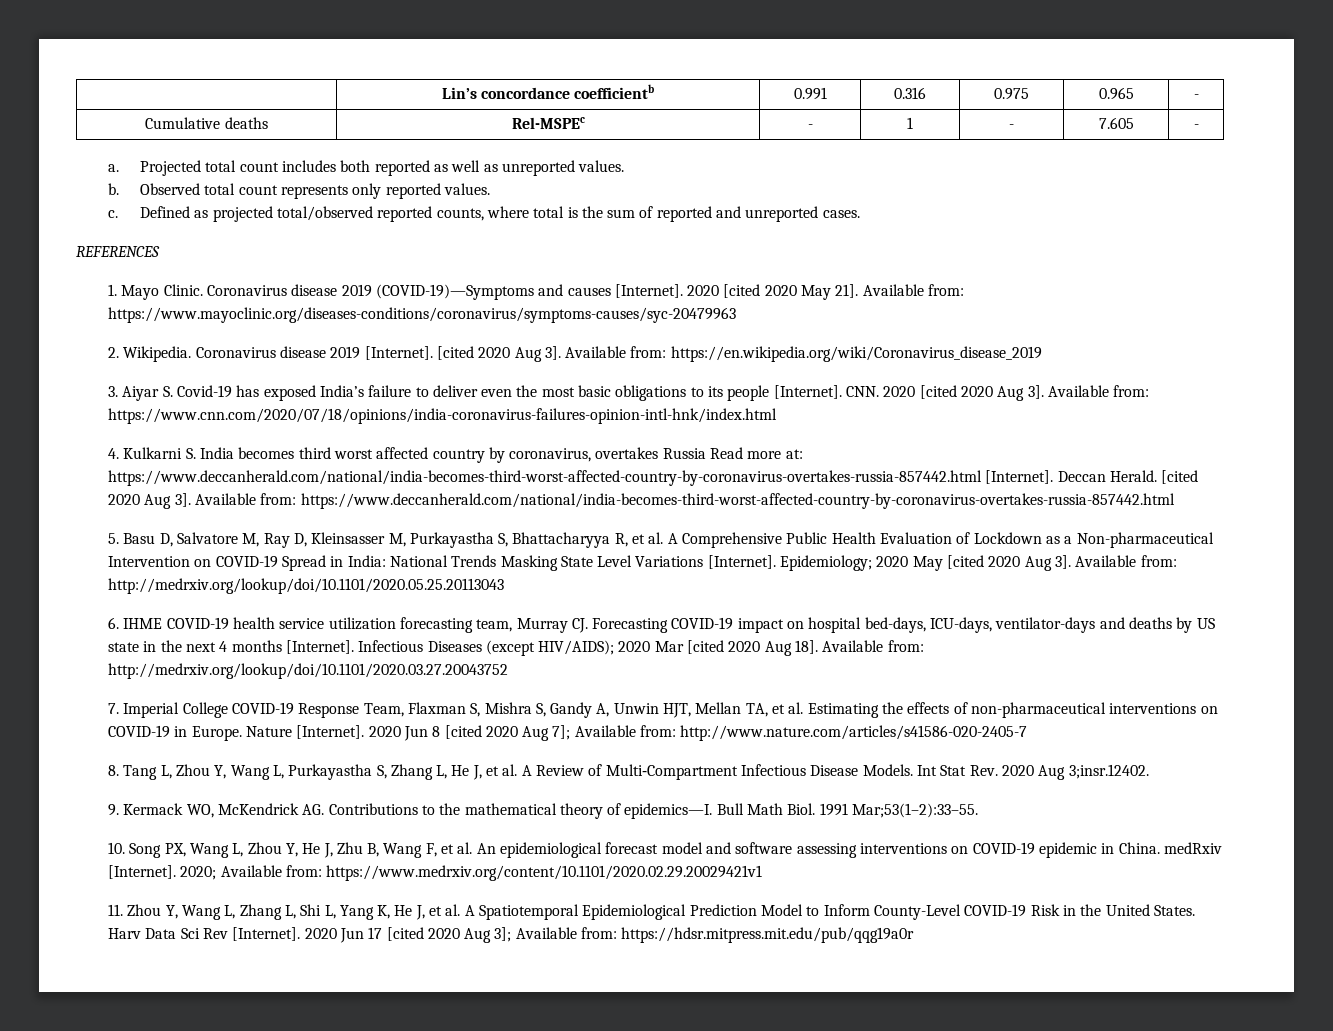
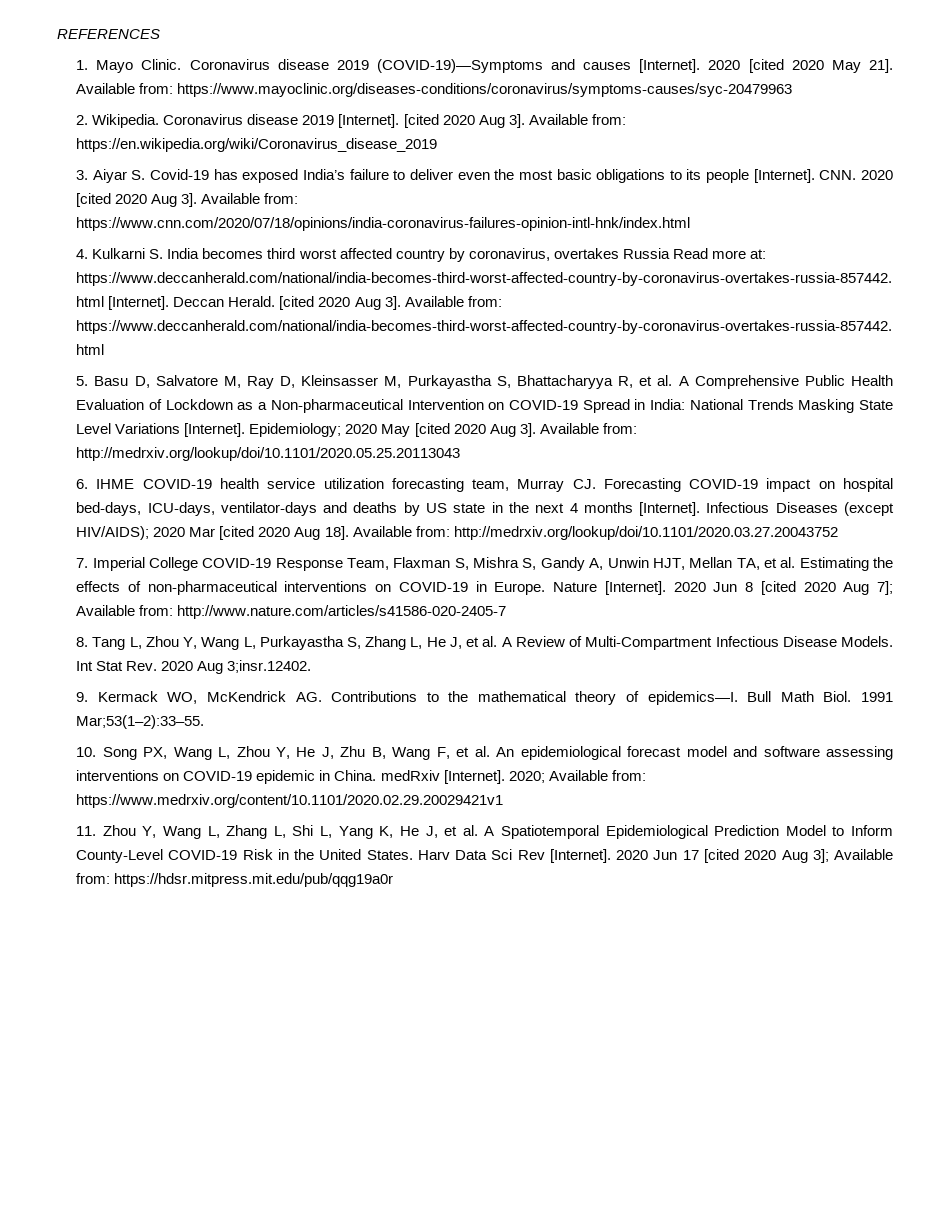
- | Lin’s concordance coefficientb | 0.991 | 0.316 | 0.975 | 0.965 | -
- Cumulative deaths | Rel-MSPEc | - | 1 | - | 7.605 | -
- a. Projected total count includes both reported as well as unreported values.
- b. Observed total count represents only reported values.
- c. Defined as projected total/observed reported counts, where total is the sum of reported and unreported cases.

